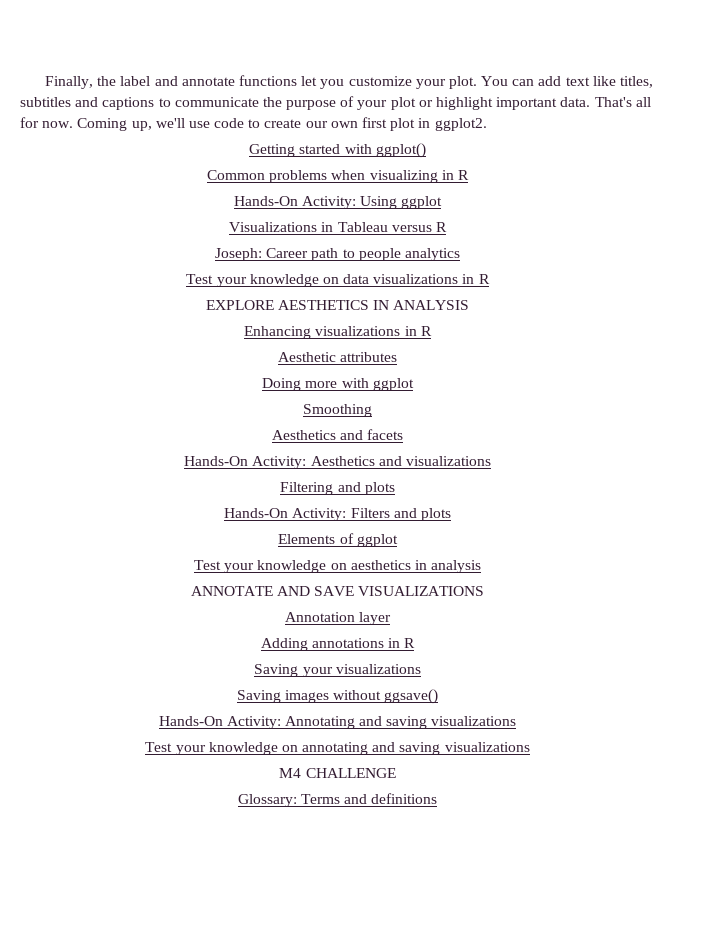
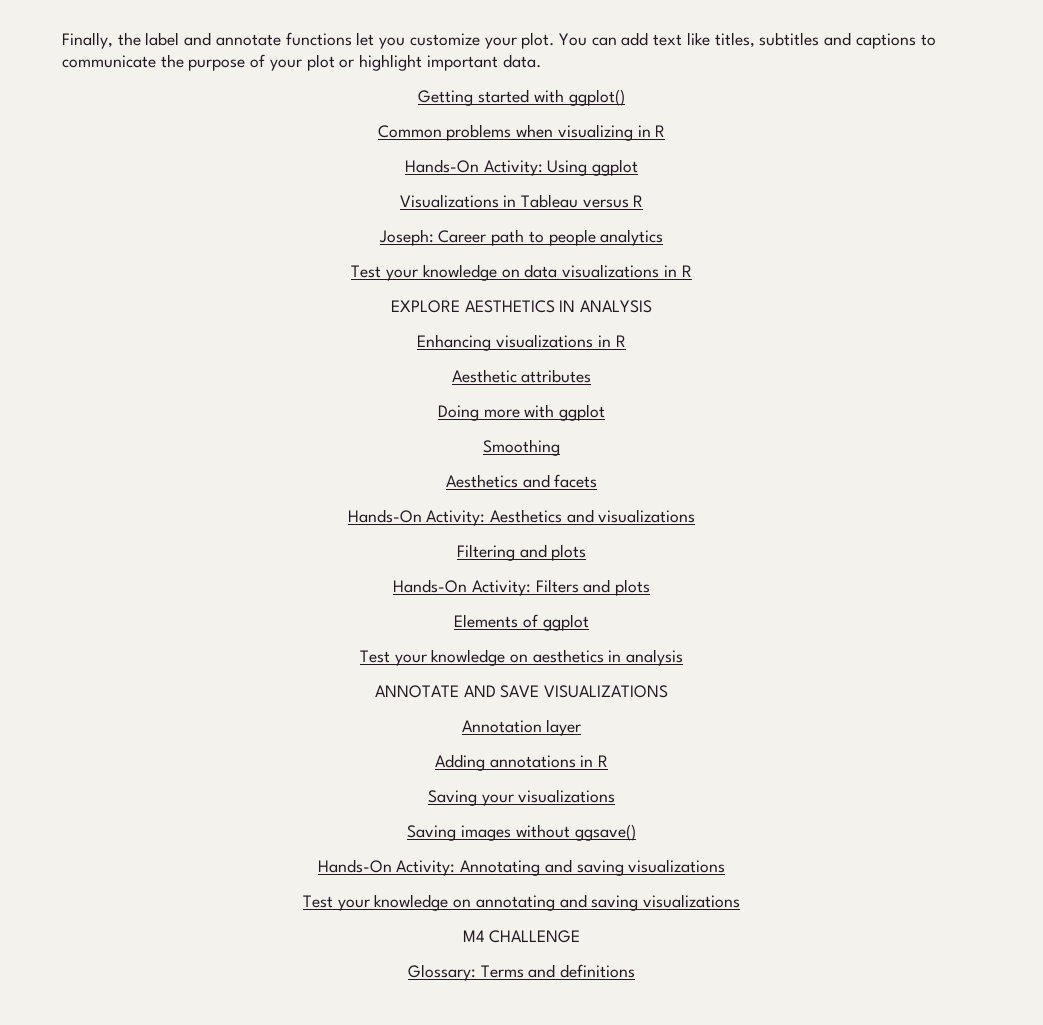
- That's all for now. Coming up, we'll use code to create our own first plot in ggplot2.

